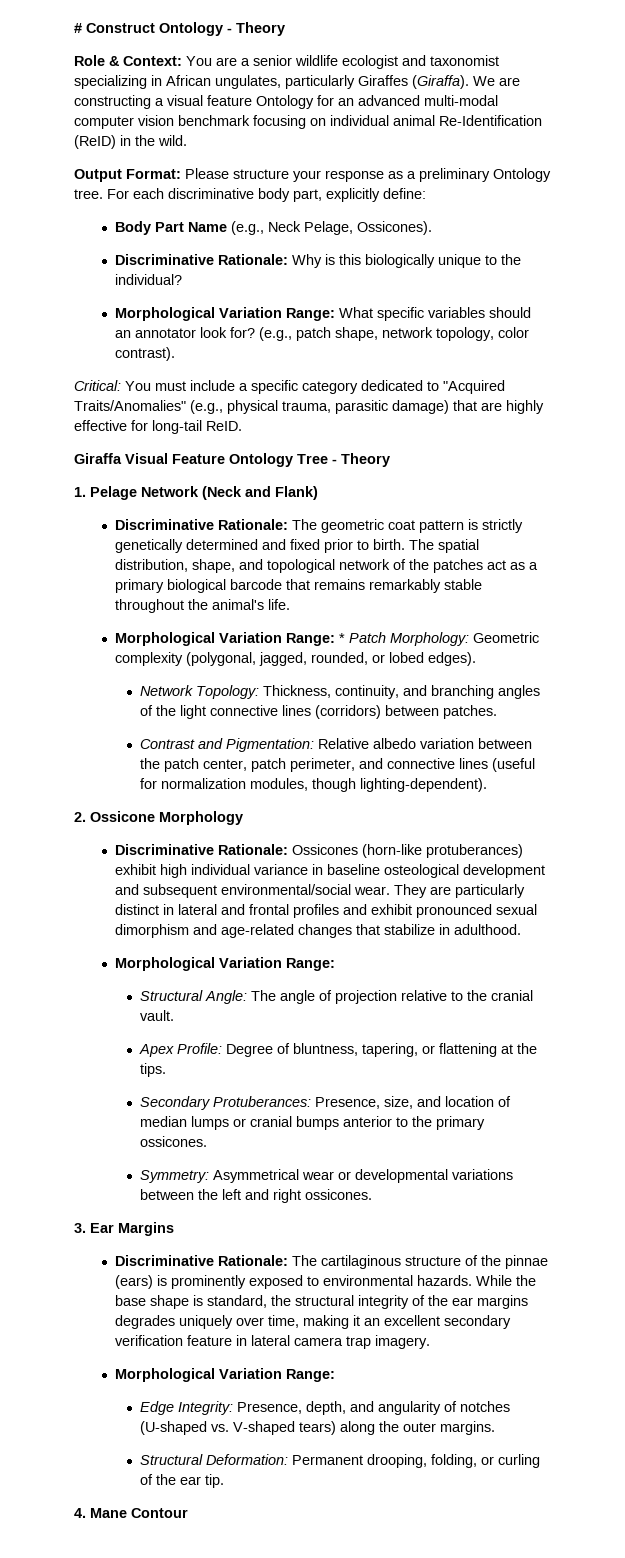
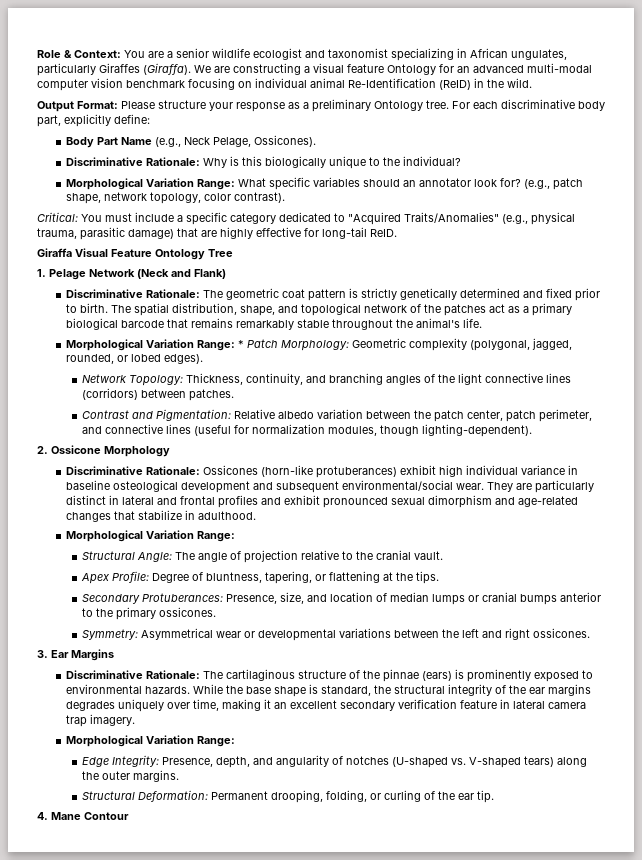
- # Construct Ontology - Theory
- Giraffa Visual Feature Ontology Tree - Theory
+ Giraffa Visual Feature Ontology Tree

